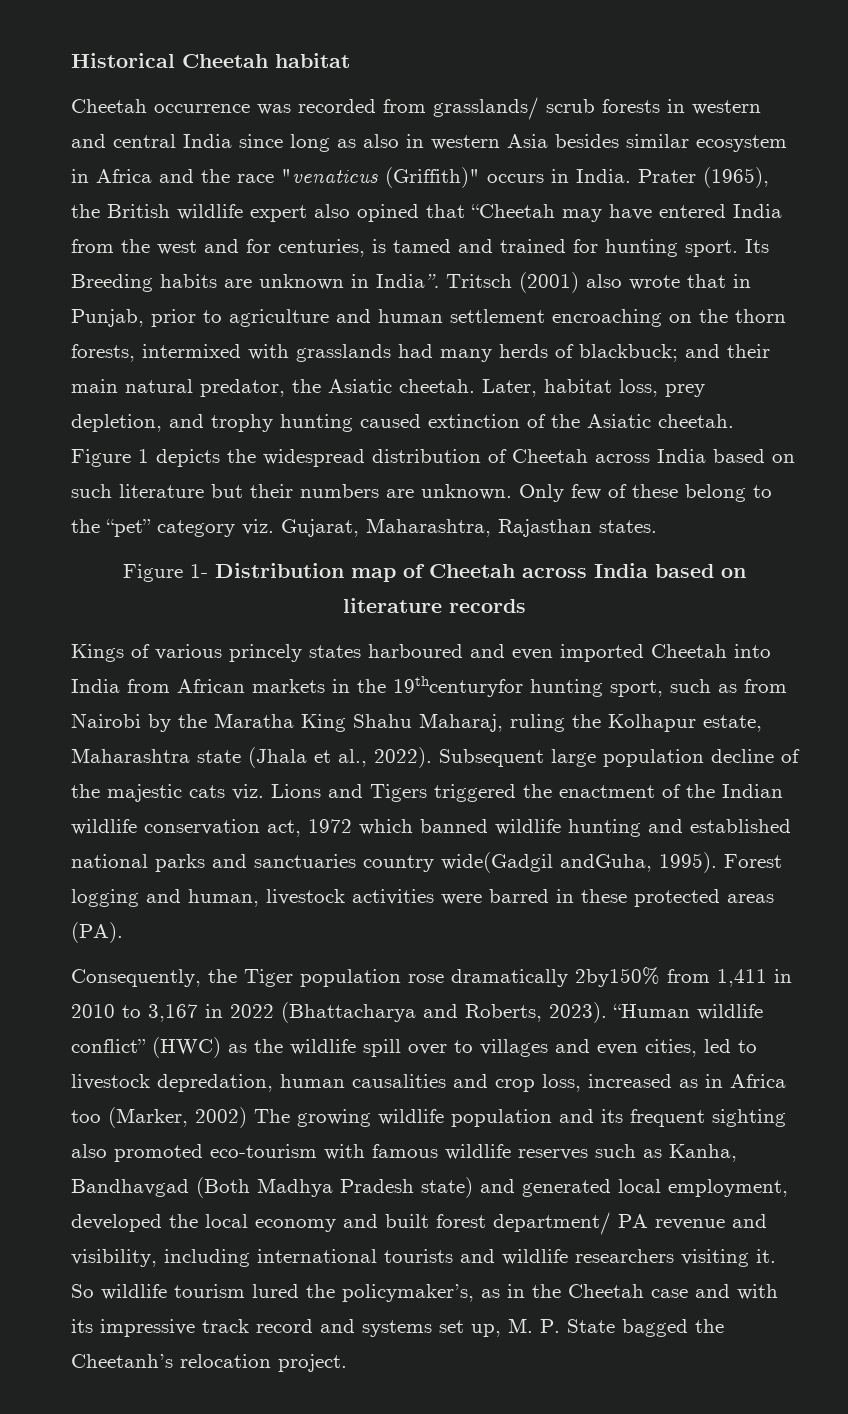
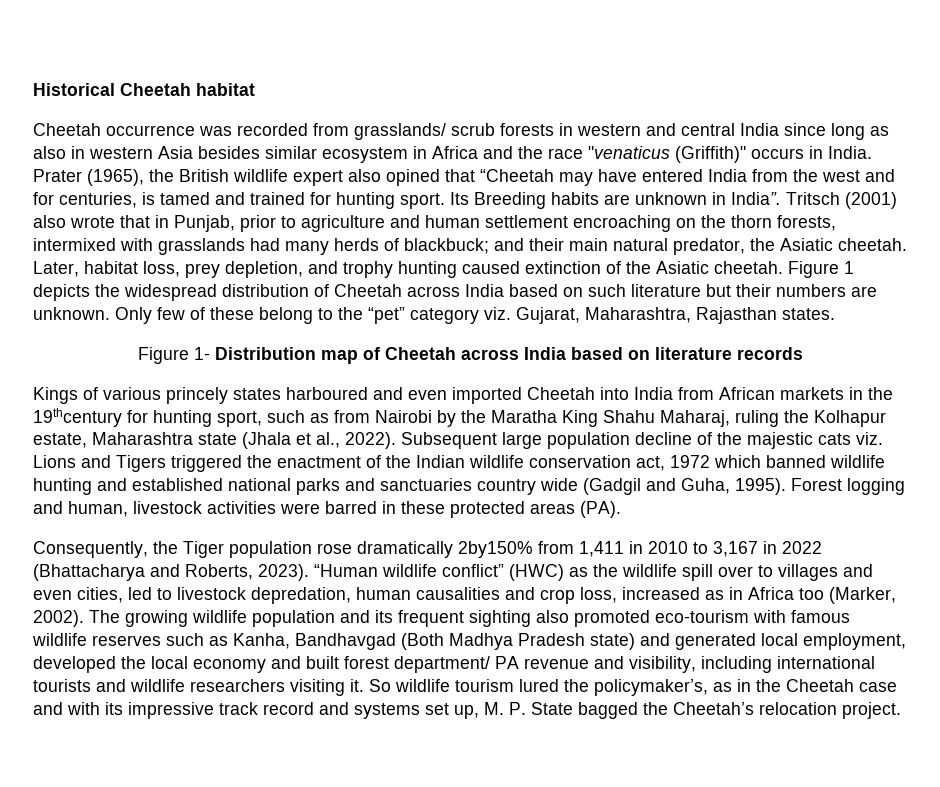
- Kings of various princely states harboured and even imported Cheetah into India from African markets in the 19thcenturyfor hunting sport, such as from Nairobi by the Maratha King Shahu Maharaj, ruling the Kolhapur estate, Maharashtra state (Jhala et al., 2022).
+ Kings of various princely states harboured and even imported Cheetah into India from African markets in the 19thcentury for hunting sport, such as from Nairobi by the Maratha King Shahu Maharaj, ruling the Kolhapur estate, Maharashtra state (Jhala et al., 2022).
- Subsequent large population decline of the majestic cats viz. Lions and Tigers triggered the enactment of the Indian wildlife conservation act, 1972 which banned wildlife hunting and established national parks and sanctuaries country wide(Gadgil andGuha, 1995).
+ Subsequent large population decline of the majestic cats viz. Lions and Tigers triggered the enactment of the Indian wildlife conservation act, 1972 which banned wildlife hunting and established national parks and sanctuaries country wide (Gadgil and Guha, 1995).
- “Human wildlife conflict” (HWC) as the wildlife spill over to villages and even cities, led to livestock depredation, human causalities and crop loss, increased as in Africa too (Marker, 2002) The growing wildlife population and its frequent sighting also promoted eco-tourism with famous wildlife reserves such as Kanha, Bandhavgad (Both Madhya Pradesh state) and generated local employment, developed the local economy and built forest department/ PA revenue and visibility, including international tourists and wildlife researchers visiting it.
+ “Human wildlife conflict” (HWC) as the wildlife spill over to villages and even cities, led to livestock depredation, human causalities and crop loss, increased as in Africa too (Marker, 2002). The growing wildlife population and its frequent sighting also promoted eco-tourism with famous wildlife reserves such as Kanha, Bandhavgad (Both Madhya Pradesh state) and generated local employment, developed the local economy and built forest department/ PA revenue and visibility, including international tourists and wildlife researchers visiting it.
- So wildlife tourism lured the policymaker’s, as in the Cheetah case and with its impressive track record and systems set up, M. P. State bagged the Cheetanh’s relocation project.
+ So wildlife tourism lured the policymaker’s, as in the Cheetah case and with its impressive track record and systems set up, M. P. State bagged the Cheetah’s relocation project.

